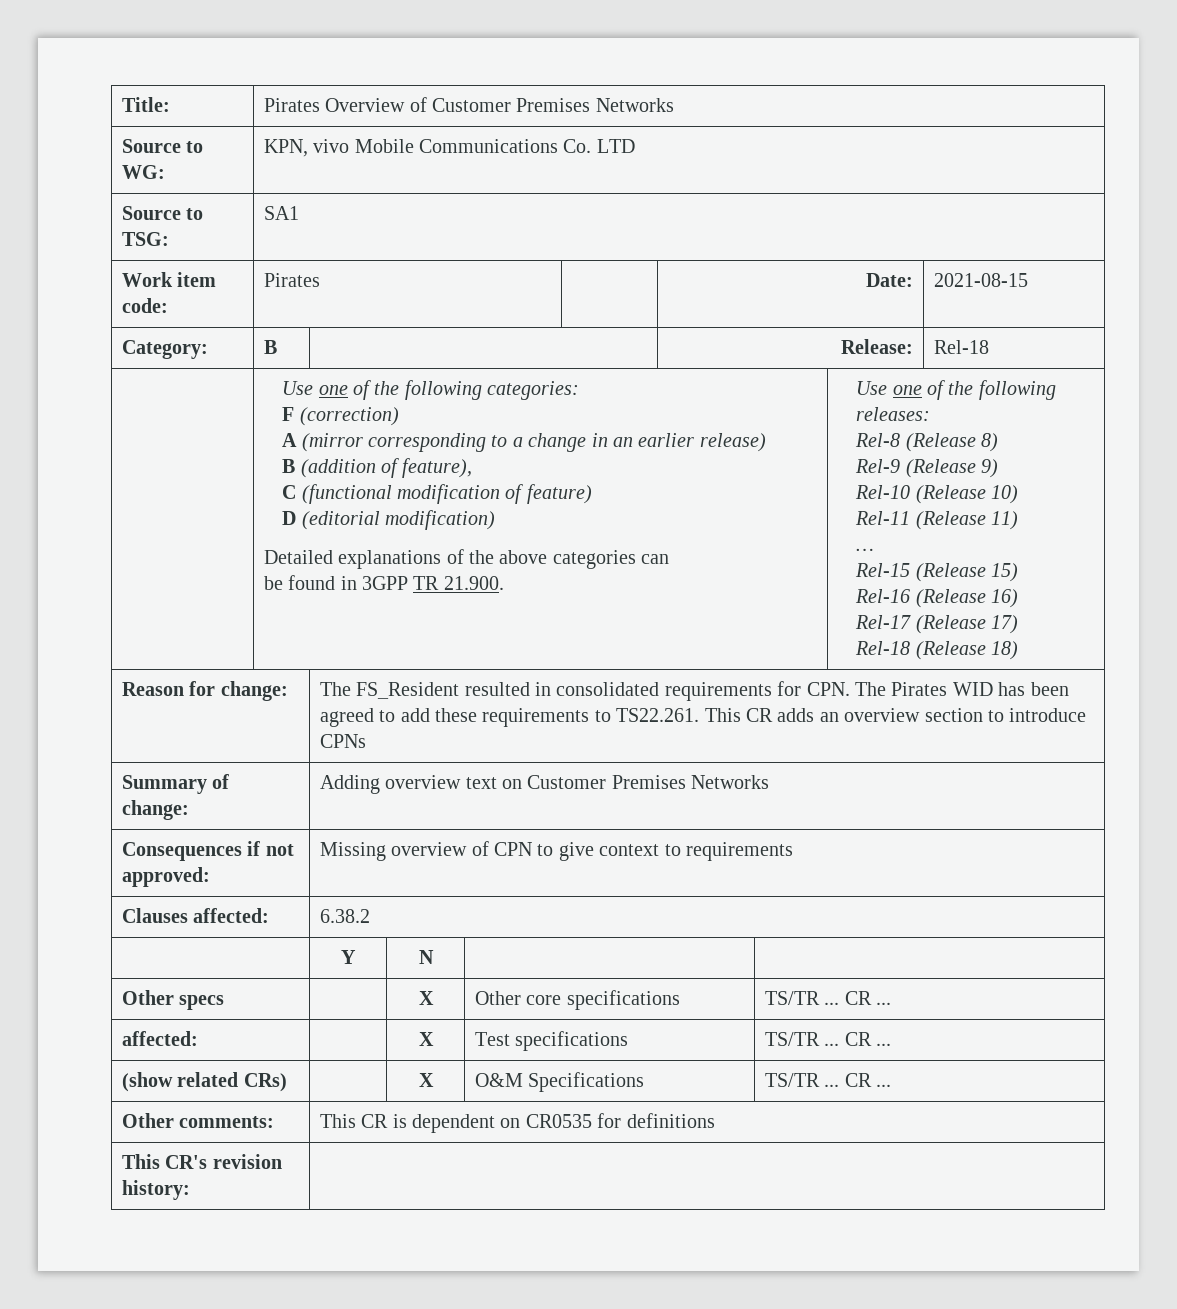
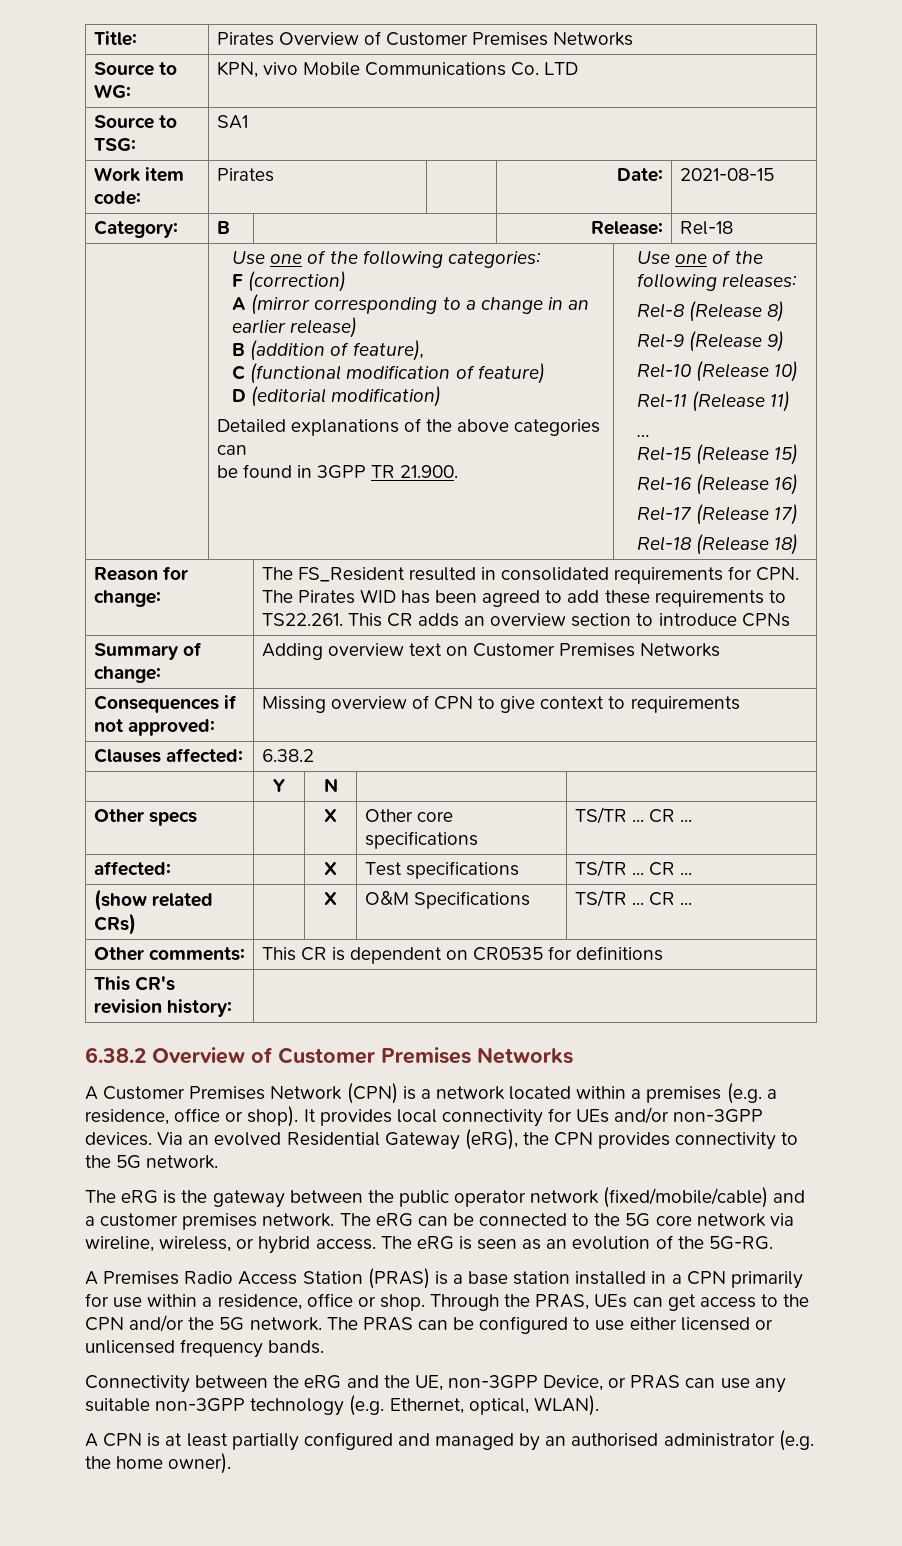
+ 6.38.2 Overview of Customer Premises Networks
+ A Customer Premises Network (CPN) is a network located within a premises (e.g. a residence, office or shop). It provides local connectivity for UEs and/or non-3GPP devices. Via an evolved Residential Gateway (eRG), the CPN provides connectivity to the 5G network.
+ The eRG is the gateway between the public operator network (fixed/mobile/cable) and a customer premises network. The eRG can be connected to the 5G core network via wireline, wireless, or hybrid access. The eRG is seen as an evolution of the 5G-RG.
+ A Premises Radio Access Station (PRAS) is a base station installed in a CPN primarily for use within a residence, office or shop. Through the PRAS, UEs can get access to the CPN and/or the 5G network. The PRAS can be configured to use either licensed or unlicensed frequency bands.
+ Connectivity between the eRG and the UE, non-3GPP Device, or PRAS can use any suitable non-3GPP technology (e.g. Ethernet, optical, WLAN).
+ A CPN is at least partially configured and managed by an authorised administrator (e.g. the home owner).

